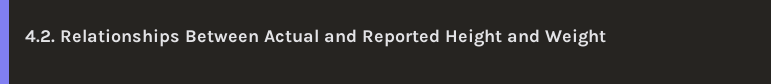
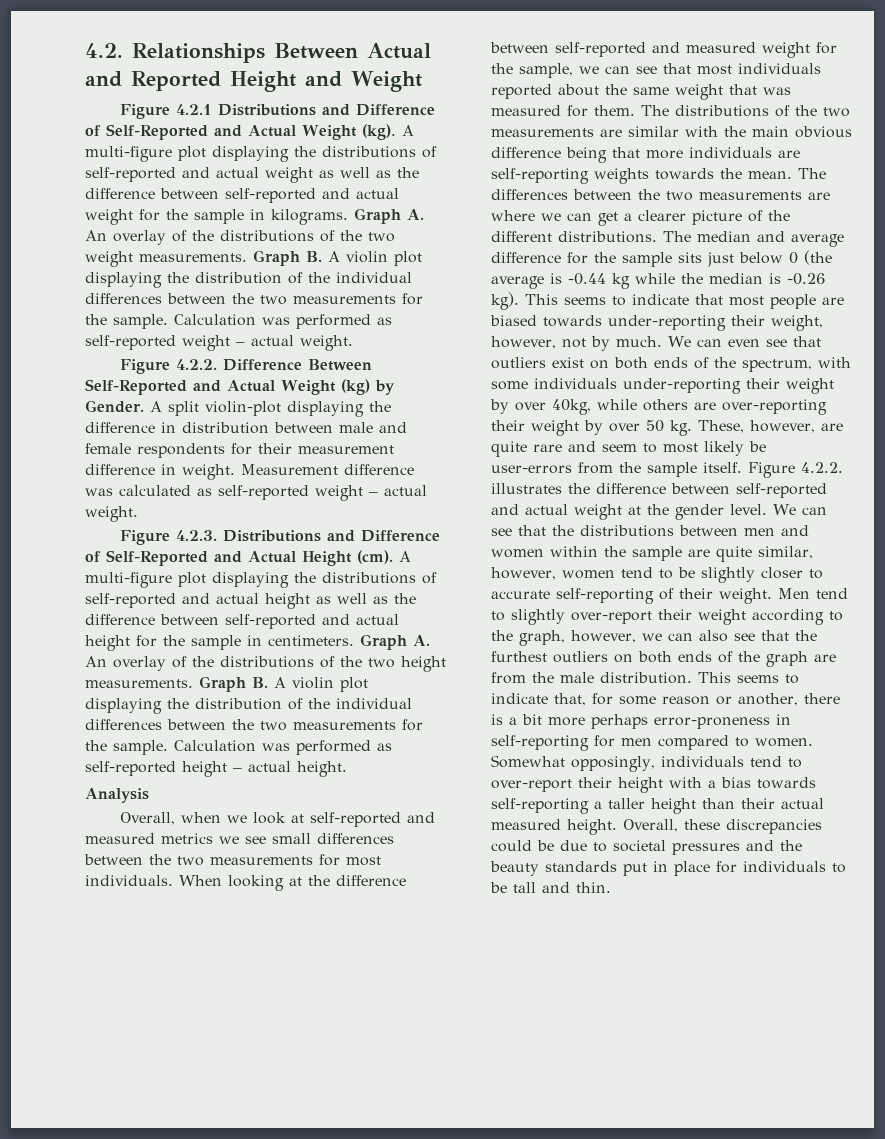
+ Figure 4.2.1 Distributions and Difference of Self-Reported and Actual Weight (kg). A multi-figure plot displaying the distributions of self-reported and actual weight as well as the difference between self-reported and actual weight for the sample in kilograms. Graph A. An overlay of the distributions of the two weight measurements. Graph B. A violin plot displaying the distribution of the individual differences between the two measurements for the sample. Calculation was performed as self-reported weight – actual weight.
+ Figure 4.2.2. Difference Between Self-Reported and Actual Weight (kg) by Gender. A split violin-plot displaying the difference in distribution between male and female respondents for their measurement difference in weight. Measurement difference was calculated as self-reported weight – actual weight.
+ Figure 4.2.3. Distributions and Difference of Self-Reported and Actual Height (cm). A multi-figure plot displaying the distributions of self-reported and actual height as well as the difference between self-reported and actual height for the sample in centimeters. Graph A. An overlay of the distributions of the two height measurements. Graph B. A violin plot displaying the distribution of the individual differences between the two measurements for the sample. Calculation was performed as self-reported height – actual height.
+ Analysis
+ Overall, when we look at self-reported and measured metrics we see small differences between the two measurements for most individuals. When looking at the difference between self-reported and measured weight for the sample, we can see that most individuals reported about the same weight that was measured for them. The distributions of the two measurements are similar with the main obvious difference being that more individuals are self-reporting weights towards the mean. The differences between the two measurements are where we can get a clearer picture of the different distributions. The median and average difference for the sample sits just below 0 (the average is -0.44 kg while the median is -0.26 kg). This seems to indicate that most people are biased towards under-reporting their weight, however, not by much. We can even see that outliers exist on both ends of the spectrum, with some individuals under-reporting their weight by over 40kg, while others are over-reporting their weight by over 50 kg. These, however, are quite rare and seem to most likely be user-errors from the sample itself. Figure 4.2.2. illustrates the difference between self-reported and actual weight at the gender level. We can see that the distributions between men and women within the sample are quite similar, however, women tend to be slightly closer to accurate self-reporting of their weight. Men tend to slightly over-report their weight according to the graph, however, we can also see that the furthest outliers on both ends of the graph are from the male distribution. This seems to indicate that, for some reason or another, there is a bit more perhaps error-proneness in self-reporting for men compared to women. Somewhat opposingly, individuals tend to over-report their height with a bias towards self-reporting a taller height than their actual measured height. Overall, these discrepancies could be due to societal pressures and the beauty standards put in place for individuals to be tall and thin.

